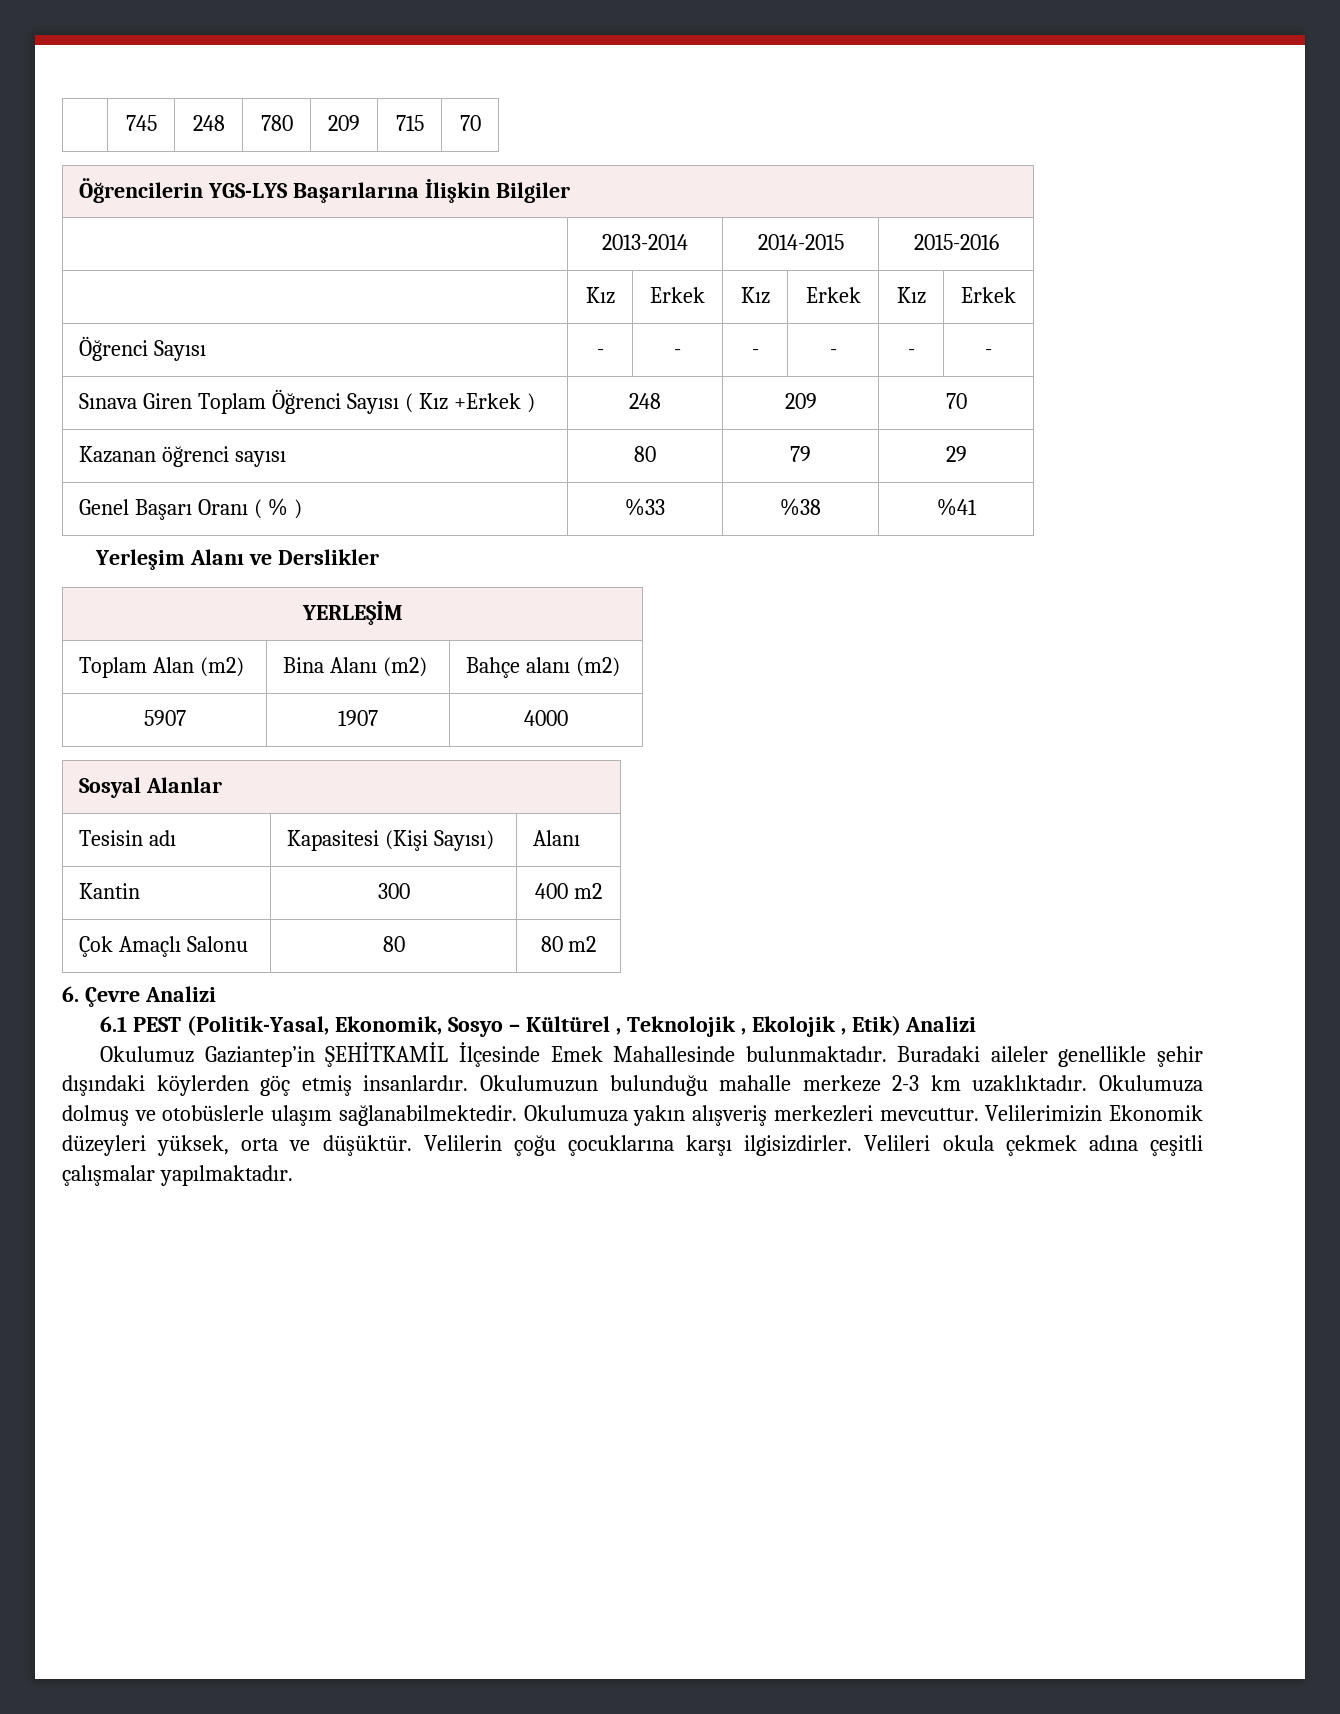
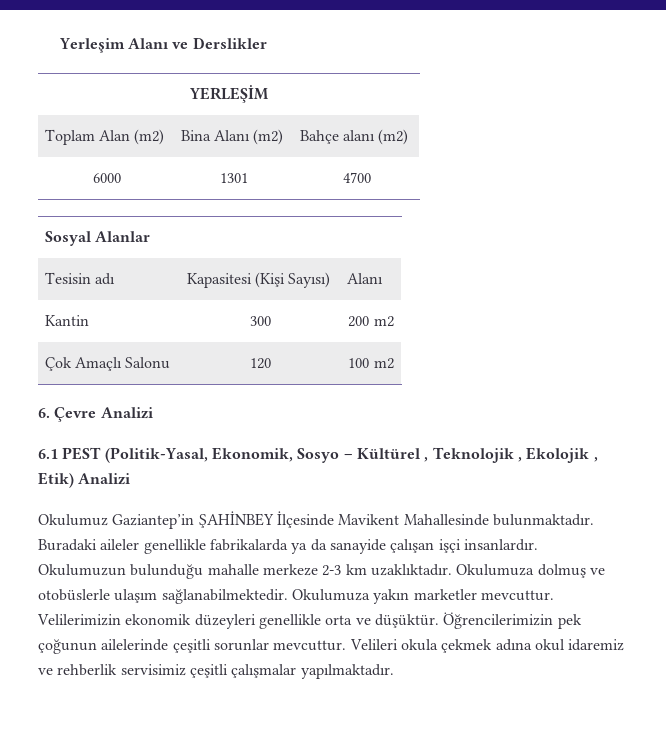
- | 745 | 248 | 780 | 209 | 715 | 70
- Öğrencilerin YGS-LYS Başarılarına İlişkin Bilgiler
- | 2013-2014 | 2014-2015 | 2015-2016
- | Kız | Erkek | Kız | Erkek | Kız | Erkek
- Öğrenci Sayısı | - | - | - | - | - | -
- Sınava Giren Toplam Öğrenci Sayısı ( Kız +Erkek ) | 248 | 209 | 70
- Kazanan öğrenci sayısı | 80 | 79 | 29
- Genel Başarı Oranı ( % ) | %33 | %38 | %41
- 5907 | 1907 | 4000
+ 6000 | 1301 | 4700
- Kantin | 300 | 400 m2
+ Kantin | 300 | 200 m2
- Çok Amaçlı Salonu | 80 | 80 m2
+ Çok Amaçlı Salonu | 120 | 100 m2
- Okulumuz Gaziantep’in ŞEHİTKAMİL İlçesinde Emek Mahallesinde bulunmaktadır.
+ Okulumuz Gaziantep’in ŞAHİNBEY İlçesinde Mavikent Mahallesinde bulunmaktadır.
- Buradaki aileler genellikle şehir dışındaki köylerden göç etmiş insanlardır.
+ Buradaki aileler genellikle fabrikalarda ya da sanayide çalışan işçi insanlardır.
- Okulumuza yakın alışveriş merkezleri mevcuttur. Velilerimizin Ekonomik düzeyleri yüksek, orta ve düşüktür. Velilerin çoğu çocuklarına karşı ilgisizdirler. Velileri okula çekmek adına çeşitli çalışmalar yapılmaktadır.
+ Okulumuza yakın marketler mevcuttur. Velilerimizin ekonomik düzeyleri genellikle orta ve düşüktür. Öğrencilerimizin pek çoğunun ailelerinde çeşitli sorunlar mevcuttur. Velileri okula çekmek adına okul idaremiz ve rehberlik servisimiz çeşitli çalışmalar yapılmaktadır.

